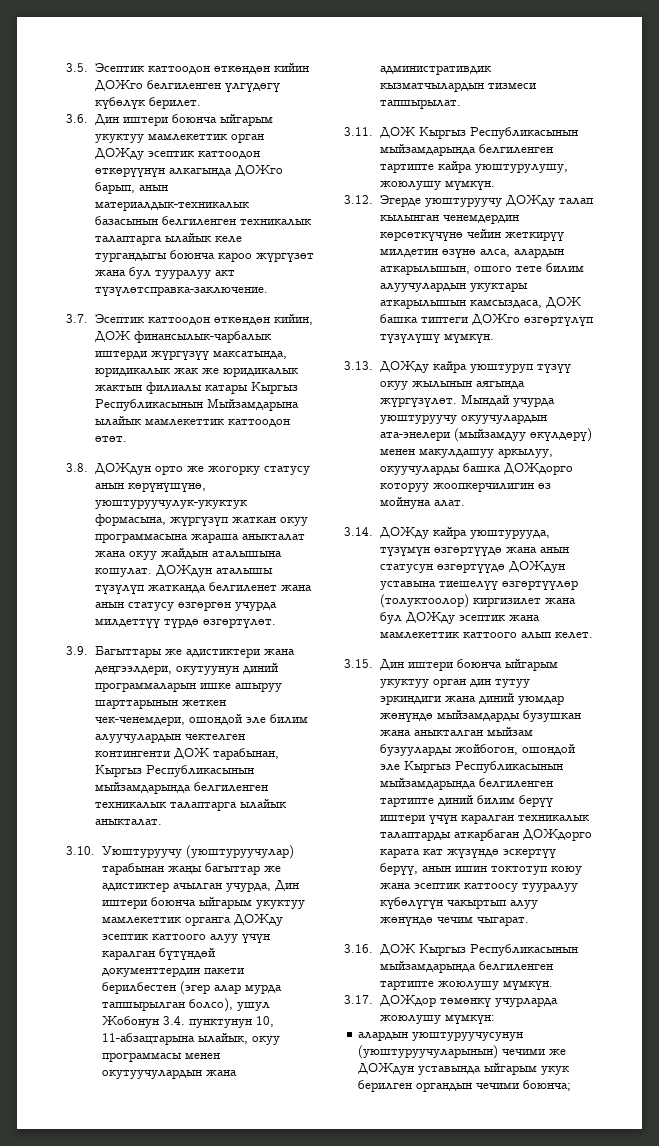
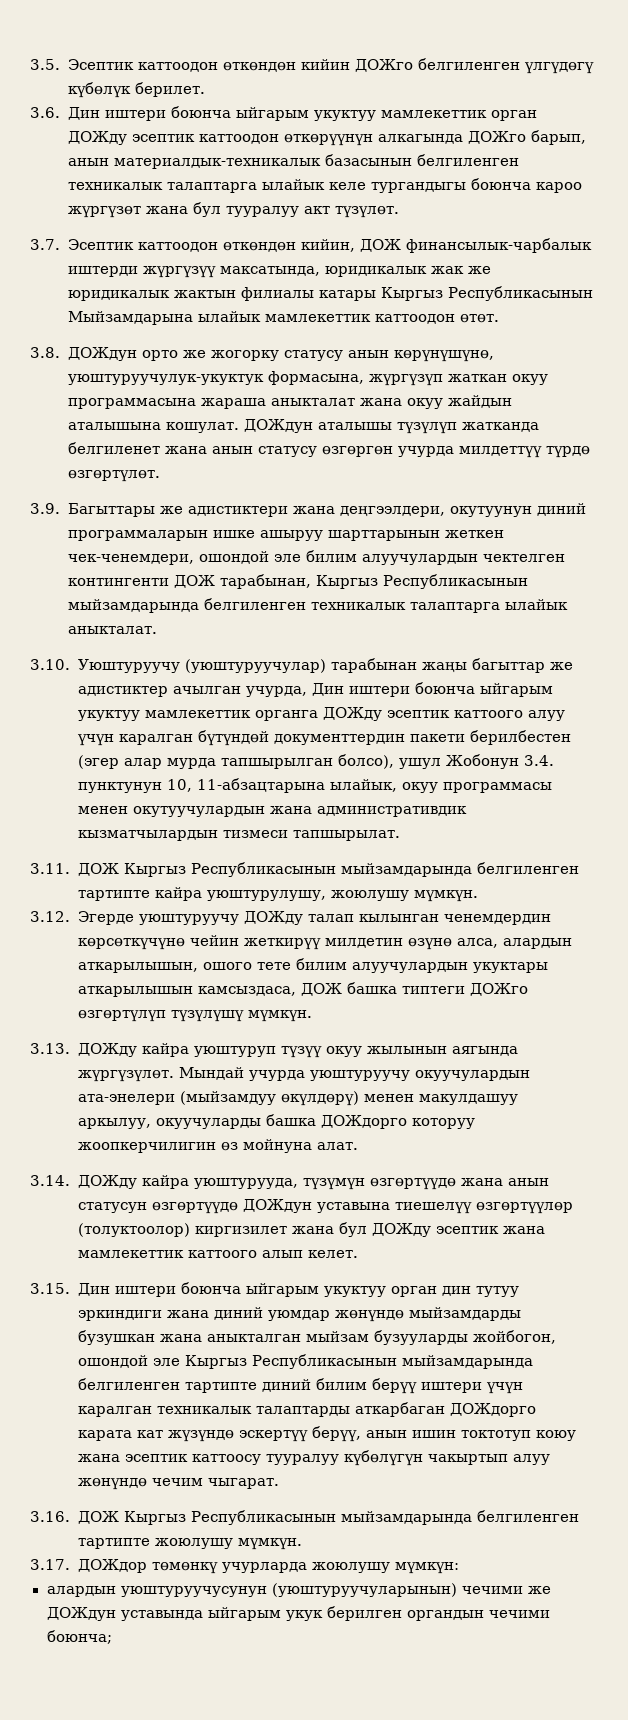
- 3.6. Дин иштери боюнча ыйгарым укуктуу мамлекеттик орган ДОЖду эсептик каттоодон өткөрүүнүн алкагында ДОЖго барып, анын материалдык-техникалык базасынын белгиленген техникалык талаптарга ылайык келе тургандыгы боюнча кароо жүргүзөт жана бул тууралуу акт түзүлөтсправка-заключение.
+ 3.6. Дин иштери боюнча ыйгарым укуктуу мамлекеттик орган ДОЖду эсептик каттоодон өткөрүүнүн алкагында ДОЖго барып, анын материалдык-техникалык базасынын белгиленген техникалык талаптарга ылайык келе тургандыгы боюнча кароо жүргүзөт жана бул тууралуу акт түзүлөт.

